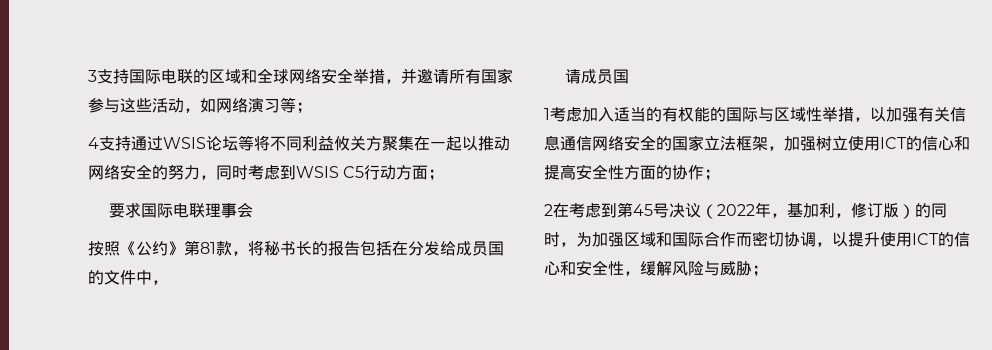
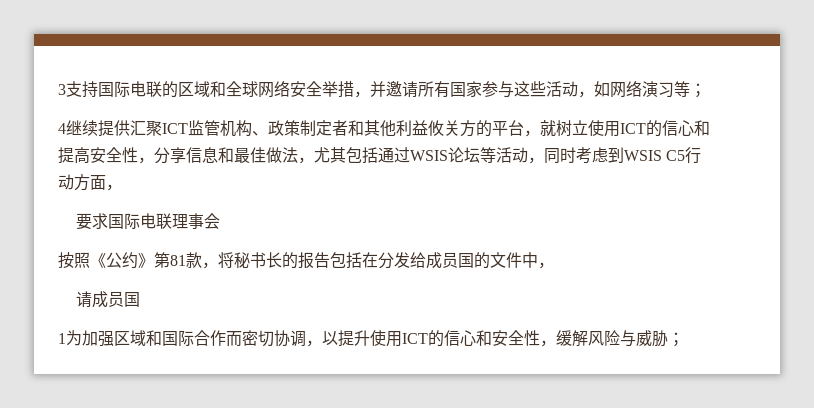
- 4支持通过WSIS论坛等将不同利益攸关方聚集在一起以推动网络安全的努力，同时考虑到WSIS C5行动方面；
+ 4继续提供汇聚ICT监管机构、政策制定者和其他利益攸关方的平台，就树立使用ICT的信心和提高安全性，分享信息和最佳做法，尤其包括通过WSIS论坛等活动，同时考虑到WSIS C5行动方面，
- 1考虑加入适当的有权能的国际与区域性举措，以加强有关信息通信网络安全的国家立法框架，加强树立使用ICT的信心和提高安全性方面的协作；
- 2在考虑到第45号决议（2022年，基加利，修订版）的同时，为加强区域和国际合作而密切协调，以提升使用ICT的信心和安全性，缓解风险与威胁；
+ 1为加强区域和国际合作而密切协调，以提升使用ICT的信心和安全性，缓解风险与威胁；

